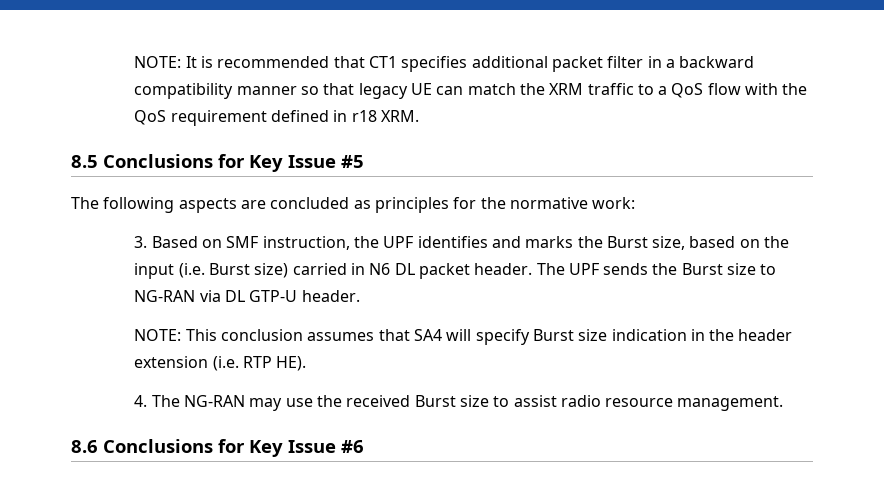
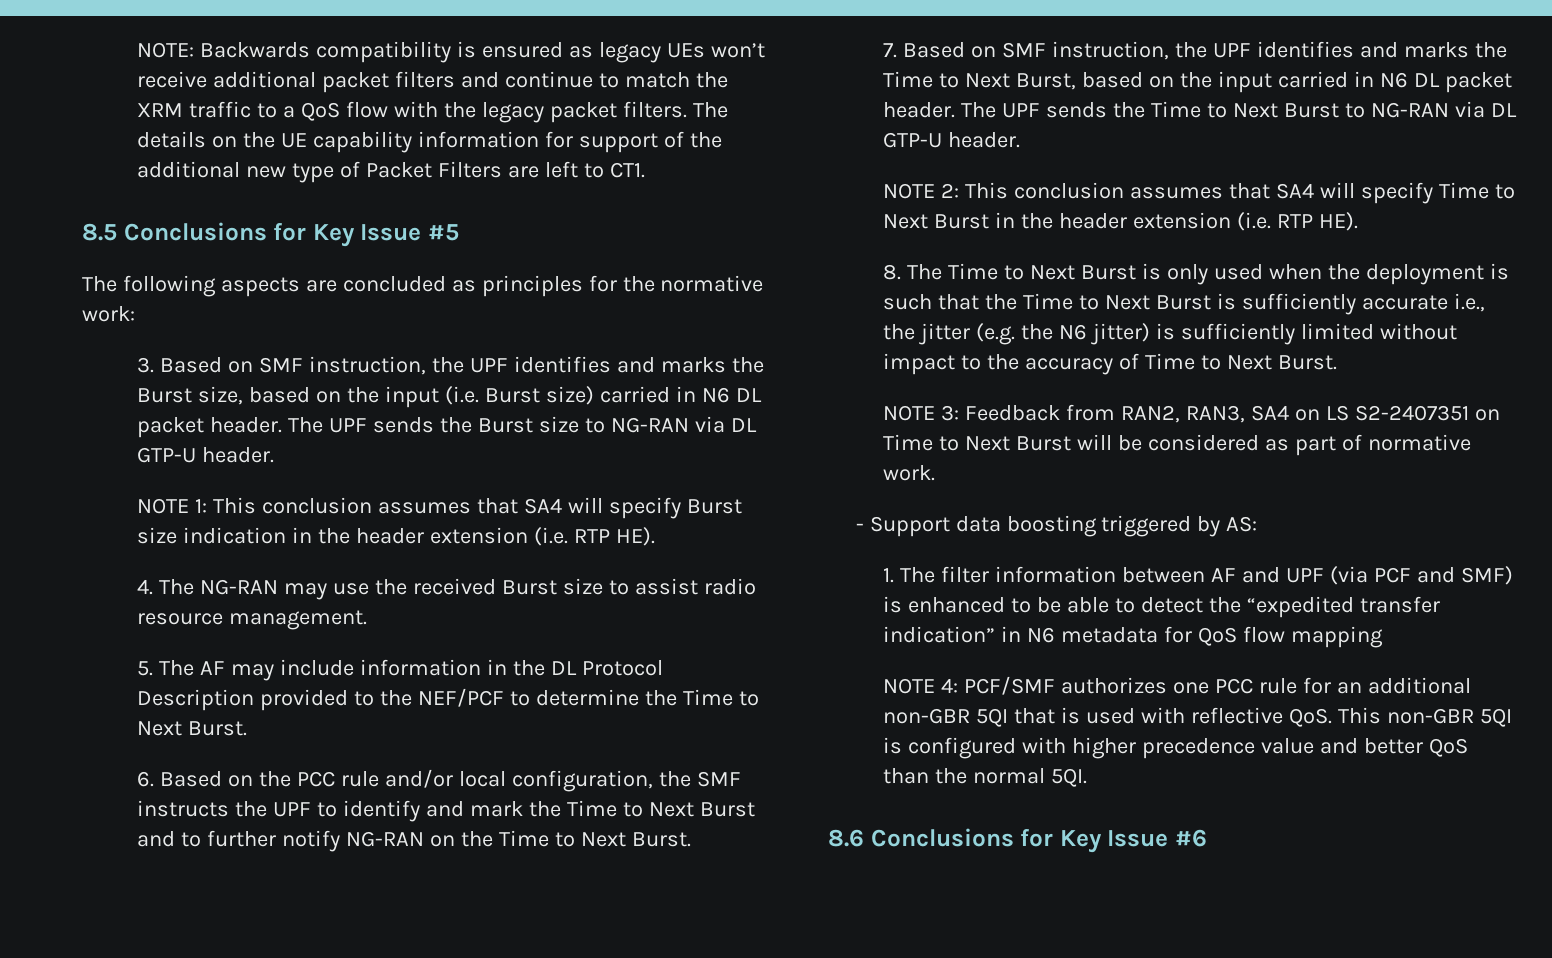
- NOTE: It is recommended that CT1 specifies additional packet filter in a backward compatibility manner so that legacy UE can match the XRM traffic to a QoS flow with the QoS requirement defined in r18 XRM.
+ NOTE: Backwards compatibility is ensured as legacy UEs won’t receive additional packet filters and continue to match the XRM traffic to a QoS flow with the legacy packet filters. The details on the UE capability information for support of the additional new type of Packet Filters are left to CT1.
- NOTE: This conclusion assumes that SA4 will specify Burst size indication in the header extension (i.e. RTP HE).
+ NOTE 1: This conclusion assumes that SA4 will specify Burst size indication in the header extension (i.e. RTP HE).
+ 5. The AF may include information in the DL Protocol Description provided to the NEF/PCF to determine the Time to Next Burst.
+ 6. Based on the PCC rule and/or local configuration, the SMF instructs the UPF to identify and mark the Time to Next Burst and to further notify NG-RAN on the Time to Next Burst.
+ 7. Based on SMF instruction, the UPF identifies and marks the Time to Next Burst, based on the input carried in N6 DL packet header. The UPF sends the Time to Next Burst to NG-RAN via DL GTP-U header.
+ NOTE 2: This conclusion assumes that SA4 will specify Time to Next Burst in the header extension (i.e. RTP HE).
+ 8. The Time to Next Burst is only used when the deployment is such that the Time to Next Burst is sufficiently accurate i.e., the jitter (e.g. the N6 jitter) is sufficiently limited without impact to the accuracy of Time to Next Burst.
+ NOTE 3: Feedback from RAN2, RAN3, SA4 on LS S2-2407351 on Time to Next Burst will be considered as part of normative work.
+ - Support data boosting triggered by AS:
+ 1. The filter information between AF and UPF (via PCF and SMF) is enhanced to be able to detect the “expedited transfer indication” in N6 metadata for QoS flow mapping
+ NOTE 4: PCF/SMF authorizes one PCC rule for an additional non-GBR 5QI that is used with reflective QoS. This non-GBR 5QI is configured with higher precedence value and better QoS than the normal 5QI.

